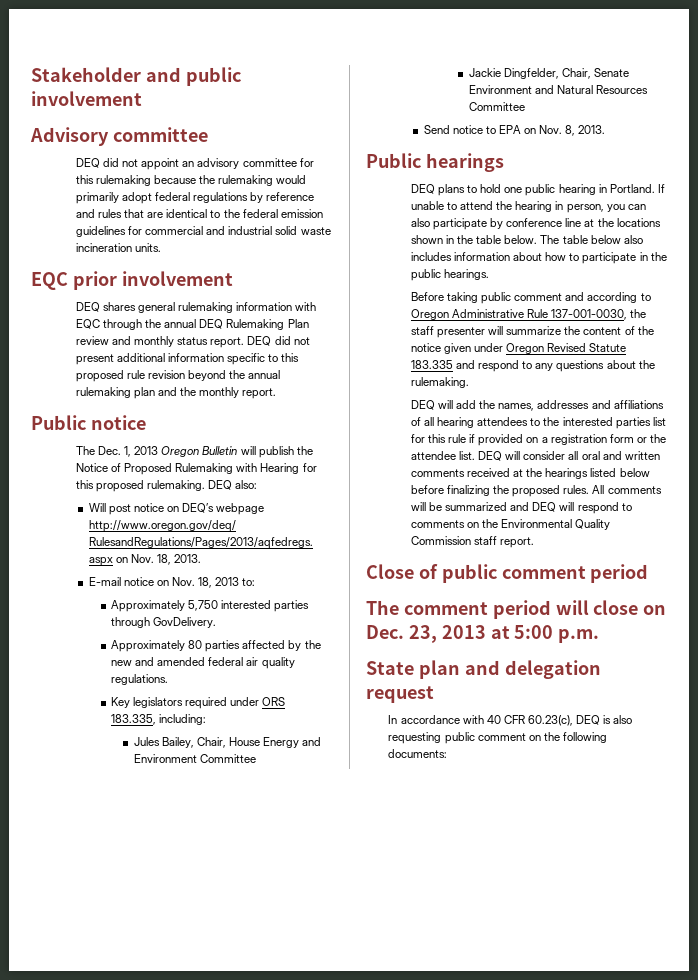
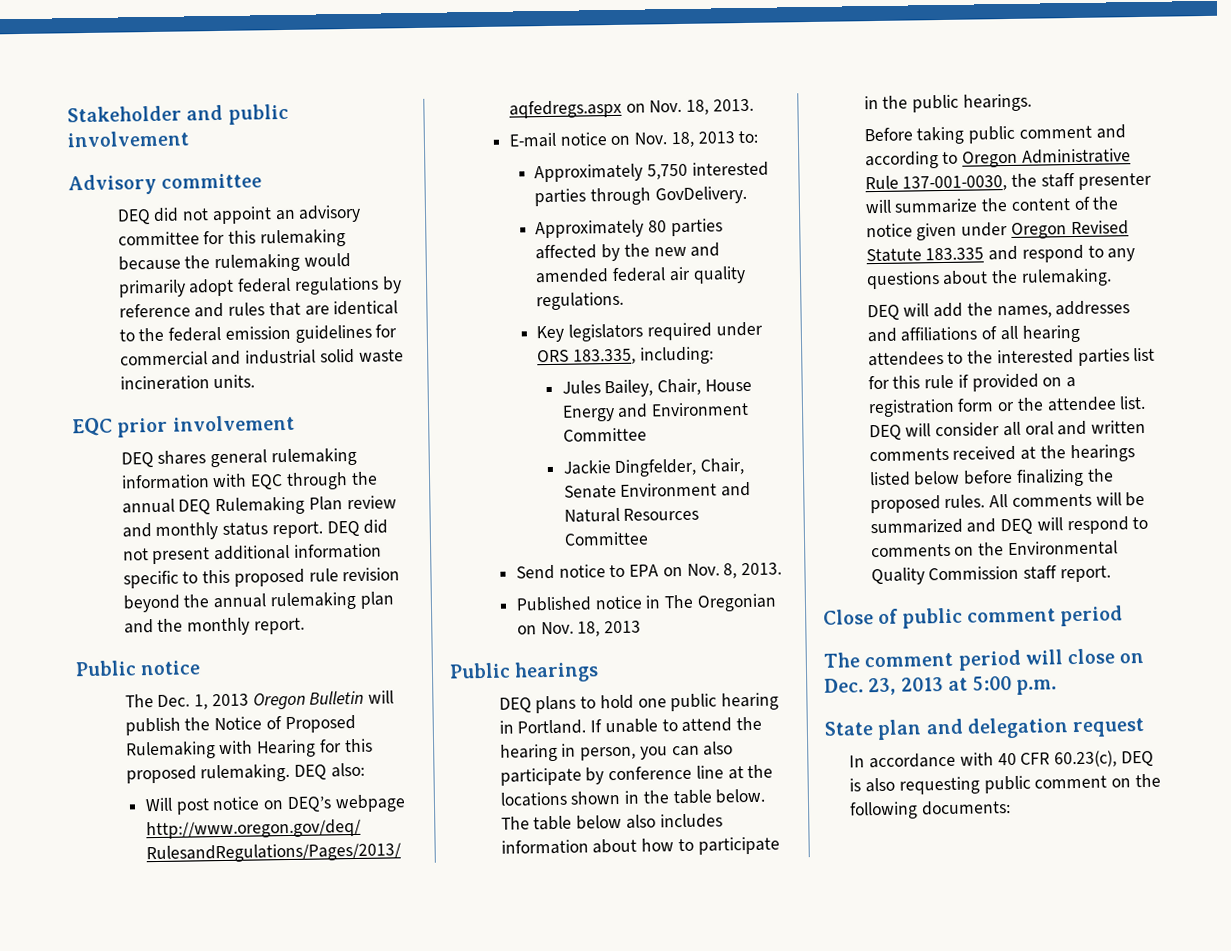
+ Published notice in The Oregonian on Nov. 18, 2013

